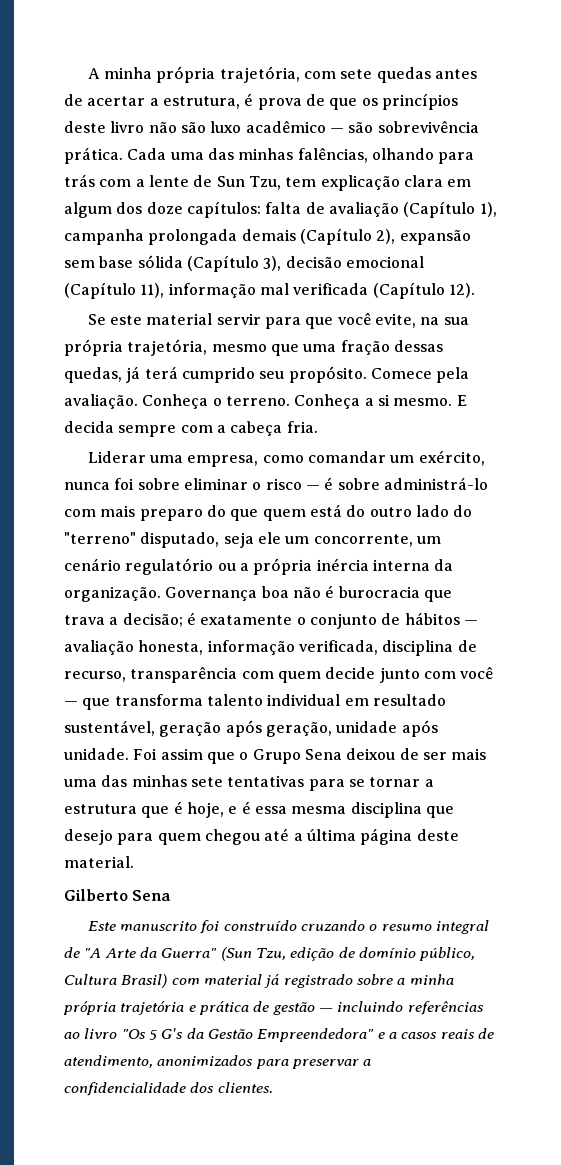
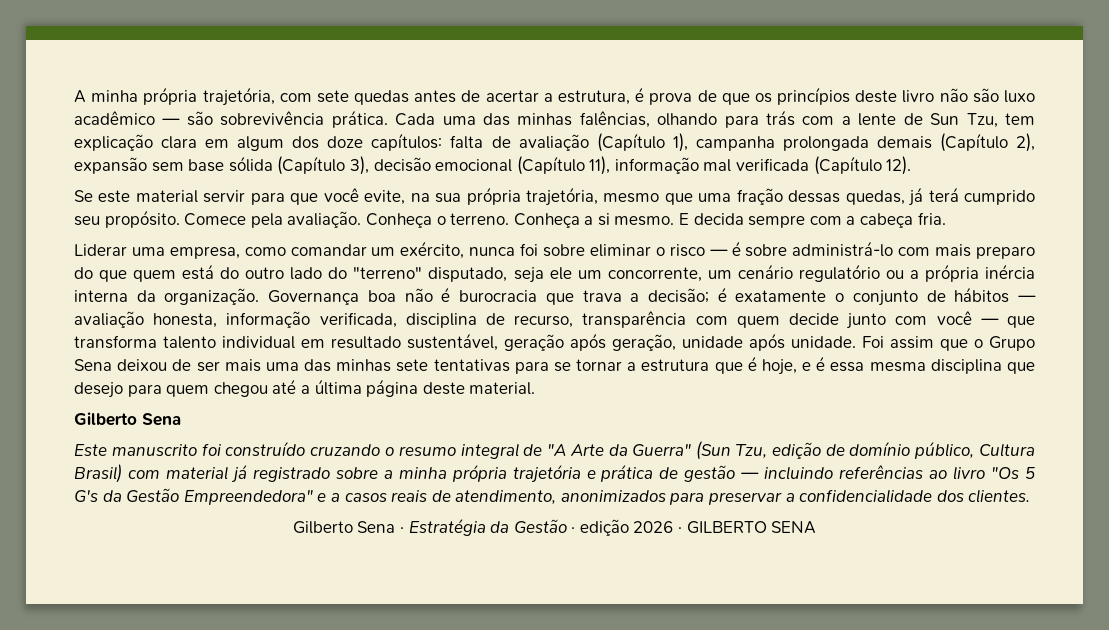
+ Gilberto Sena · Estratégia da Gestão · edição 2026 · GILBERTO SENA

